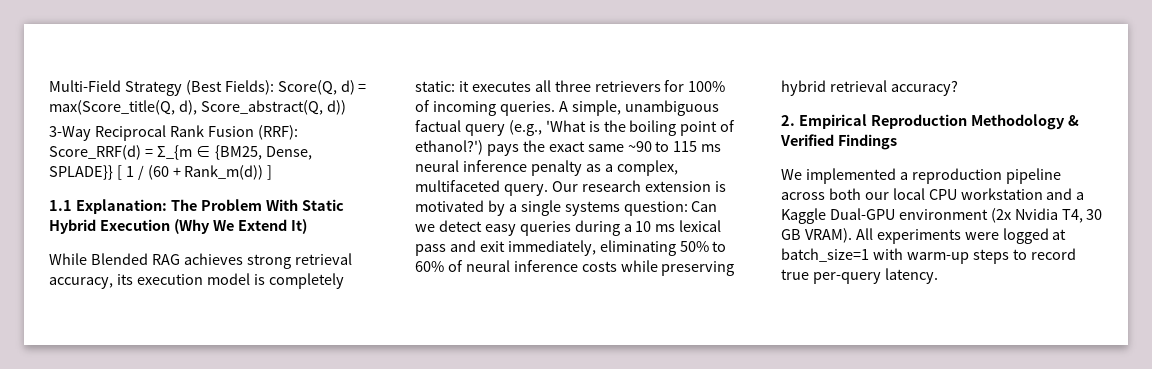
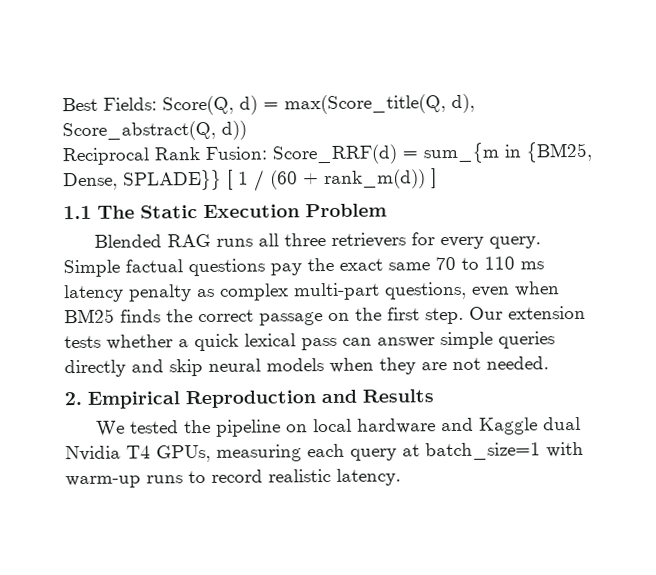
- Multi-Field Strategy (Best Fields): Score(Q, d) = max(Score_title(Q, d), Score_abstract(Q, d))
+ Best Fields: Score(Q, d) = max(Score_title(Q, d), Score_abstract(Q, d))
- 3-Way Reciprocal Rank Fusion (RRF): Score_RRF(d) = Σ_{m ∈ {BM25, Dense, SPLADE}} [ 1 / (60 + Rank_m(d)) ]
+ Reciprocal Rank Fusion: Score_RRF(d) = sum_{m in {BM25, Dense, SPLADE}} [ 1 / (60 + rank_m(d)) ]
- 1.1 Explanation: The Problem With Static Hybrid Execution (Why We Extend It)
- While Blended RAG achieves strong retrieval accuracy, its execution model is completely static: it executes all three retrievers for 100% of incoming queries. A simple, unambiguous factual query (e.g., 'What is the boiling point of ethanol?') pays the exact same ~90 to 115 ms neural inference penalty as a complex, multifaceted query. Our research extension is motivated by a single systems question: Can we detect easy queries during a 10 ms lexical pass and exit immediately, eliminating 50% to 60% of neural inference costs while preserving hybrid retrieval accuracy?
- 2. Empirical Reproduction Methodology & Verified Findings
- We implemented a reproduction pipeline across both our local CPU workstation and a Kaggle Dual-GPU environment (2x Nvidia T4, 30 GB VRAM). All experiments were logged at batch_size=1 with warm-up steps to record true per-query latency.
+ 1.1 The Static Execution Problem
+ Blended RAG runs all three retrievers for every query. Simple factual questions pay the exact same 70 to 110 ms latency penalty as complex multi-part questions, even when BM25 finds the correct passage on the first step. Our extension tests whether a quick lexical pass can answer simple queries directly and skip neural models when they are not needed.
+ 2. Empirical Reproduction and Results
+ We tested the pipeline on local hardware and Kaggle dual Nvidia T4 GPUs, measuring each query at batch_size=1 with warm-up runs to record realistic latency.

